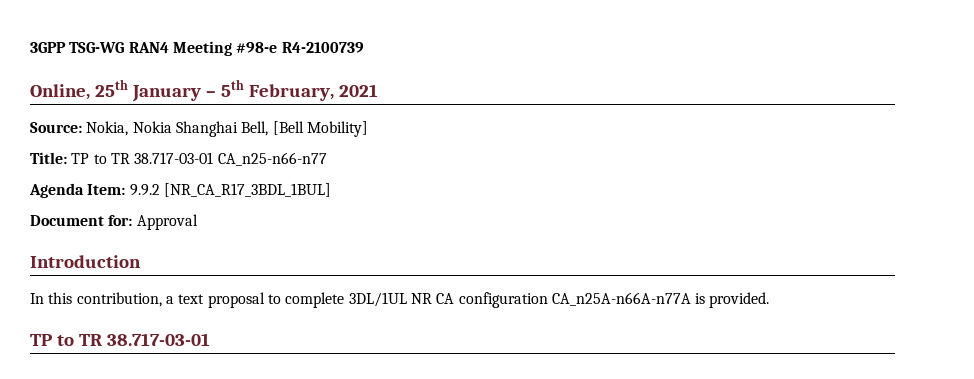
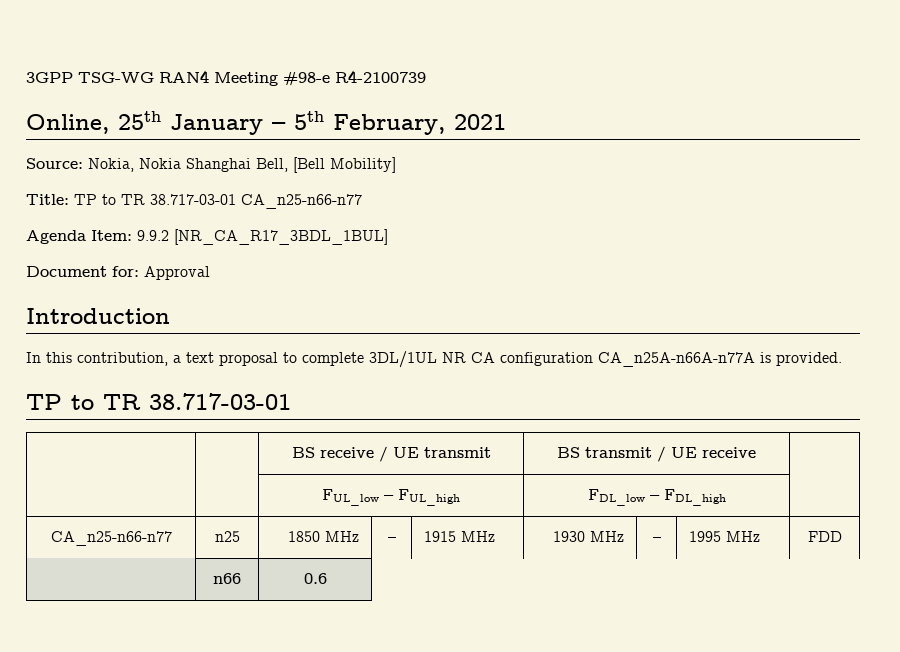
+ | | BS receive / UE transmit | BS transmit / UE receive |
+ | | FUL_low – FUL_high | FDL_low – FDL_high |
+ CA_n25-n66-n77 | n25 | 1850 MHz | – | 1915 MHz | 1930 MHz | – | 1995 MHz | FDD
+ | n66 | 0.6

